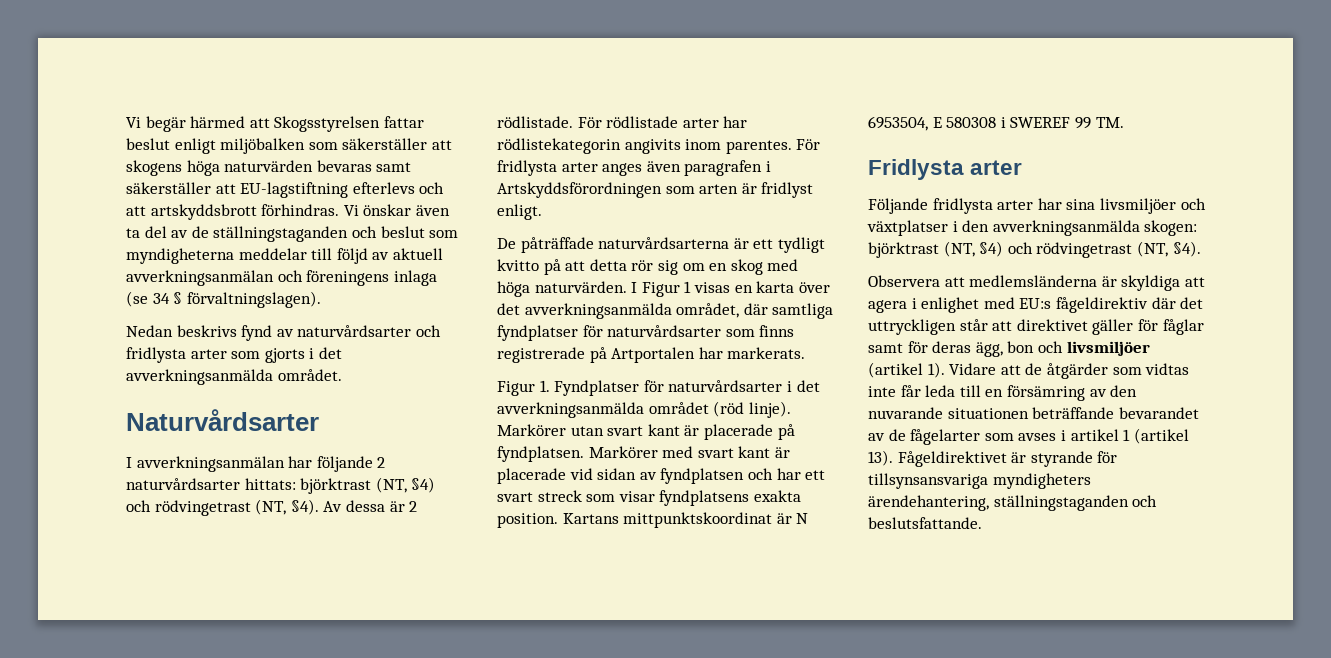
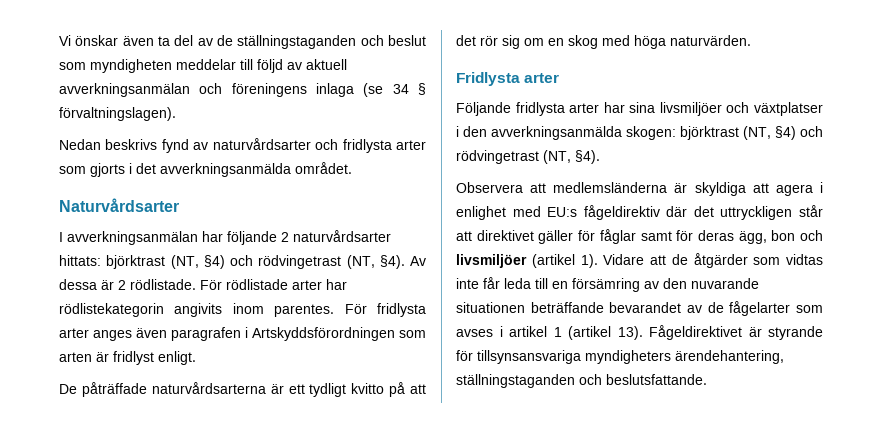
- Vi begär härmed att Skogsstyrelsen fattar beslut enligt miljöbalken som säkerställer att skogens höga naturvärden bevaras samt säkerställer att EU-lagstiftning efterlevs och att artskyddsbrott förhindras. Vi önskar även ta del av de ställningstaganden och beslut som myndigheterna meddelar till följd av aktuell avverkningsanmälan och föreningens inlaga (se 34 § förvaltningslagen).
+ Vi önskar även ta del av de ställningstaganden och beslut som myndigheten meddelar till följd av aktuell avverkningsanmälan och föreningens inlaga (se 34 § förvaltningslagen).
- De påträffade naturvårdsarterna är ett tydligt kvitto på att detta rör sig om en skog med höga naturvärden. I Figur 1 visas en karta över det avverkningsanmälda området, där samtliga fyndplatser för naturvårdsarter som finns registrerade på Artportalen har markerats.
- Figur 1. Fyndplatser för naturvårdsarter i det avverkningsanmälda området (röd linje). Markörer utan svart kant är placerade på fyndplatsen. Markörer med svart kant är placerade vid sidan av fyndplatsen och har ett svart streck som visar fyndplatsens exakta position. Kartans mittpunktskoordinat är N 6953504, E 580308 i SWEREF 99 TM.
+ De påträffade naturvårdsarterna är ett tydligt kvitto på att det rör sig om en skog med höga naturvärden.

